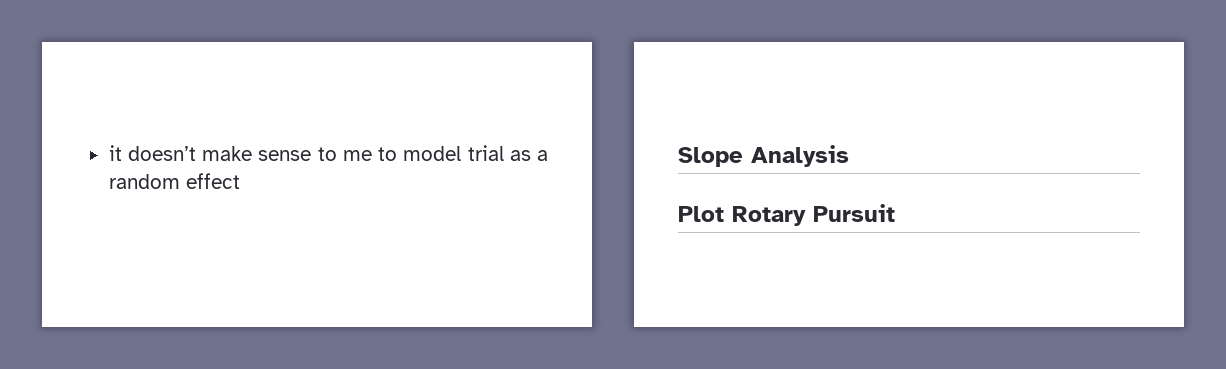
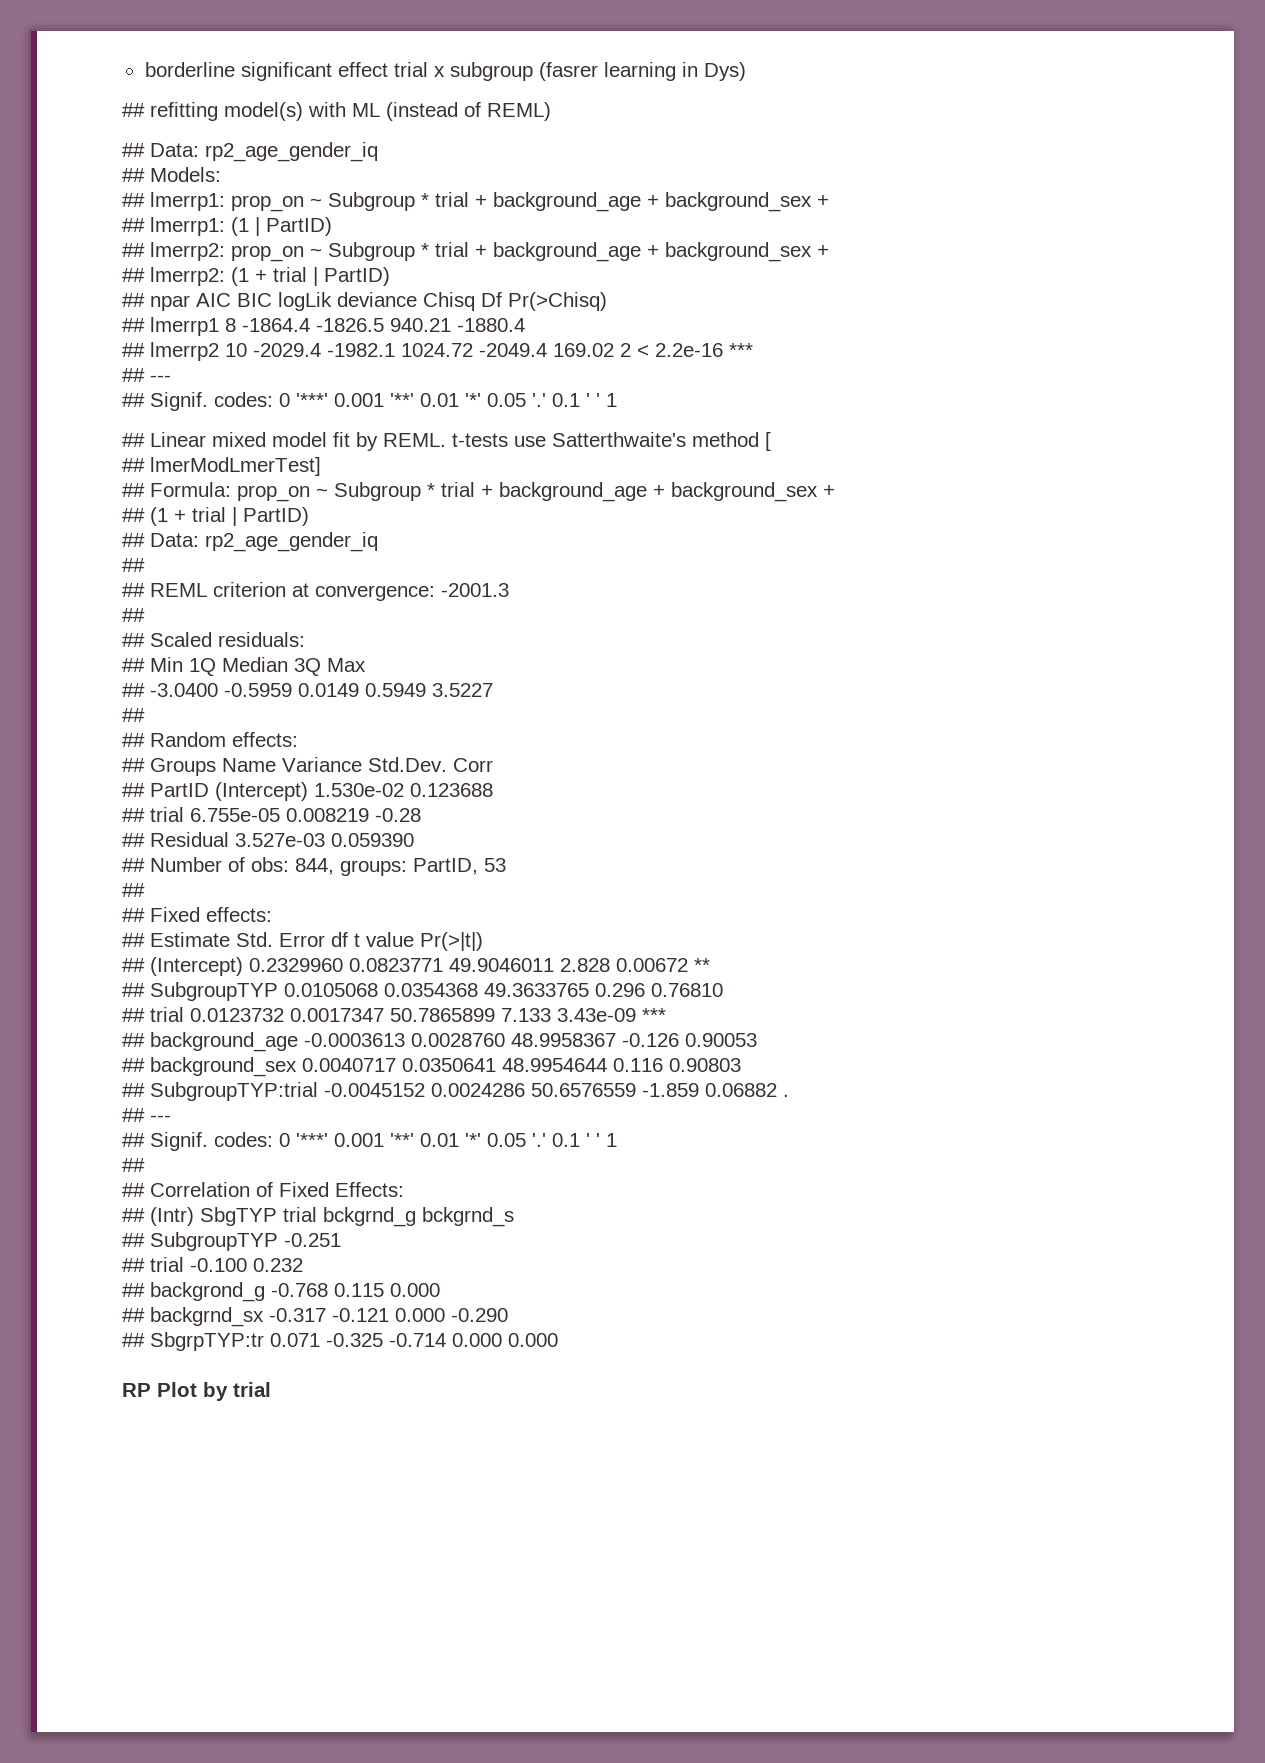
- it doesn’t make sense to me to model trial as a random effect
- Slope Analysis
- Plot Rotary Pursuit
+ borderline significant effect trial x subgroup (fasrer learning in Dys)
+ ## refitting model(s) with ML (instead of REML)
+ ## Data: rp2_age_gender_iq
+ ## Models:
+ ## lmerrp1: prop_on ~ Subgroup * trial + background_age + background_sex +
+ ## lmerrp1: (1 | PartID)
+ ## lmerrp2: prop_on ~ Subgroup * trial + background_age + background_sex +
+ ## lmerrp2: (1 + trial | PartID)
+ ## npar AIC BIC logLik deviance Chisq Df Pr(>Chisq)
+ ## lmerrp1 8 -1864.4 -1826.5 940.21 -1880.4
+ ## lmerrp2 10 -2029.4 -1982.1 1024.72 -2049.4 169.02 2 < 2.2e-16 ***
+ ## ---
+ ## Signif. codes: 0 '***' 0.001 '**' 0.01 '*' 0.05 '.' 0.1 ' ' 1
+ ## Linear mixed model fit by REML. t-tests use Satterthwaite's method [
+ ## lmerModLmerTest]
+ ## Formula: prop_on ~ Subgroup * trial + background_age + background_sex +
+ ## (1 + trial | PartID)
+ ## Data: rp2_age_gender_iq
+ ##
+ ## REML criterion at convergence: -2001.3
+ ##
+ ## Scaled residuals:
+ ## Min 1Q Median 3Q Max
+ ## -3.0400 -0.5959 0.0149 0.5949 3.5227
+ ##
+ ## Random effects:
+ ## Groups Name Variance Std.Dev. Corr
+ ## PartID (Intercept) 1.530e-02 0.123688
+ ## trial 6.755e-05 0.008219 -0.28
+ ## Residual 3.527e-03 0.059390
+ ## Number of obs: 844, groups: PartID, 53
+ ##
+ ## Fixed effects:
+ ## Estimate Std. Error df t value Pr(>|t|)
+ ## (Intercept) 0.2329960 0.0823771 49.9046011 2.828 0.00672 **
+ ## SubgroupTYP 0.0105068 0.0354368 49.3633765 0.296 0.76810
+ ## trial 0.0123732 0.0017347 50.7865899 7.133 3.43e-09 ***
+ ## background_age -0.0003613 0.0028760 48.9958367 -0.126 0.90053
+ ## background_sex 0.0040717 0.0350641 48.9954644 0.116 0.90803
+ ## SubgroupTYP:trial -0.0045152 0.0024286 50.6576559 -1.859 0.06882 .
+ ## ---
+ ## Signif. codes: 0 '***' 0.001 '**' 0.01 '*' 0.05 '.' 0.1 ' ' 1
+ ##
+ ## Correlation of Fixed Effects:
+ ## (Intr) SbgTYP trial bckgrnd_g bckgrnd_s
+ ## SubgroupTYP -0.251
+ ## trial -0.100 0.232
+ ## backgrond_g -0.768 0.115 0.000
+ ## backgrnd_sx -0.317 -0.121 0.000 -0.290
+ ## SbgrpTYP:tr 0.071 -0.325 -0.714 0.000 0.000
+ RP Plot by trial

